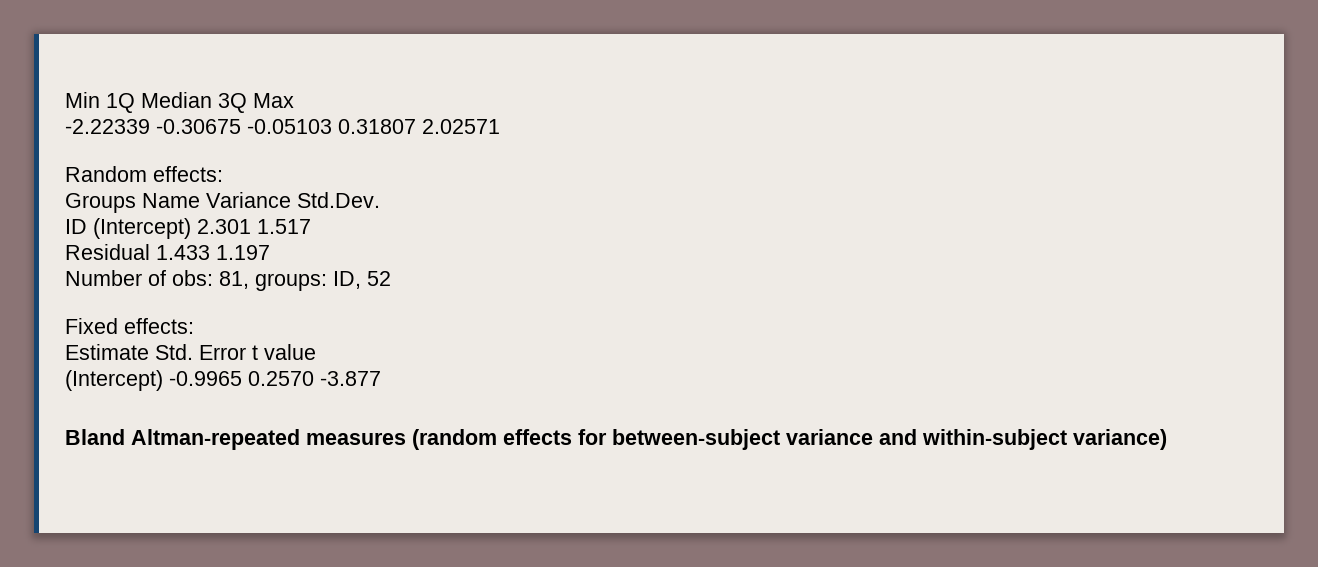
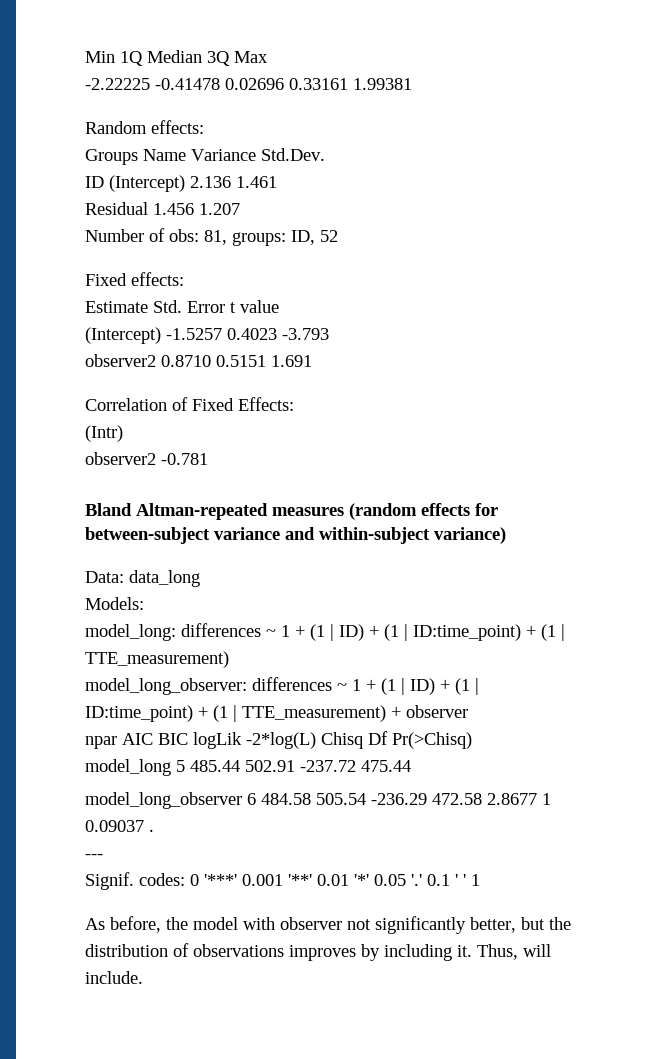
- -2.22339 -0.30675 -0.05103 0.31807 2.02571
+ -2.22225 -0.41478 0.02696 0.33161 1.99381
- ID (Intercept) 2.301 1.517
+ ID (Intercept) 2.136 1.461
- Residual 1.433 1.197
+ Residual 1.456 1.207
- (Intercept) -0.9965 0.2570 -3.877
+ (Intercept) -1.5257 0.4023 -3.793
+ observer2 0.8710 0.5151 1.691
+ Correlation of Fixed Effects:
+ (Intr)
+ observer2 -0.781
+ Data: data_long
+ Models:
+ model_long: differences ~ 1 + (1 | ID) + (1 | ID:time_point) + (1 | TTE_measurement)
+ model_long_observer: differences ~ 1 + (1 | ID) + (1 | ID:time_point) + (1 | TTE_measurement) + observer
+ npar AIC BIC logLik -2*log(L) Chisq Df Pr(>Chisq)
+ model_long 5 485.44 502.91 -237.72 475.44
+ model_long_observer 6 484.58 505.54 -236.29 472.58 2.8677 1 0.09037 .
+ ---
+ Signif. codes: 0 '***' 0.001 '**' 0.01 '*' 0.05 '.' 0.1 ' ' 1
+ As before, the model with observer not significantly better, but the distribution of observations improves by including it. Thus, will include.

